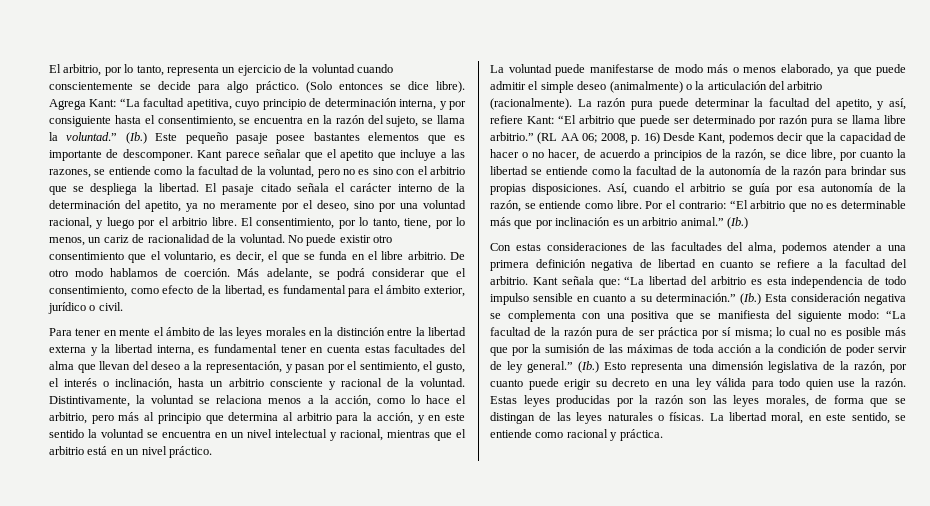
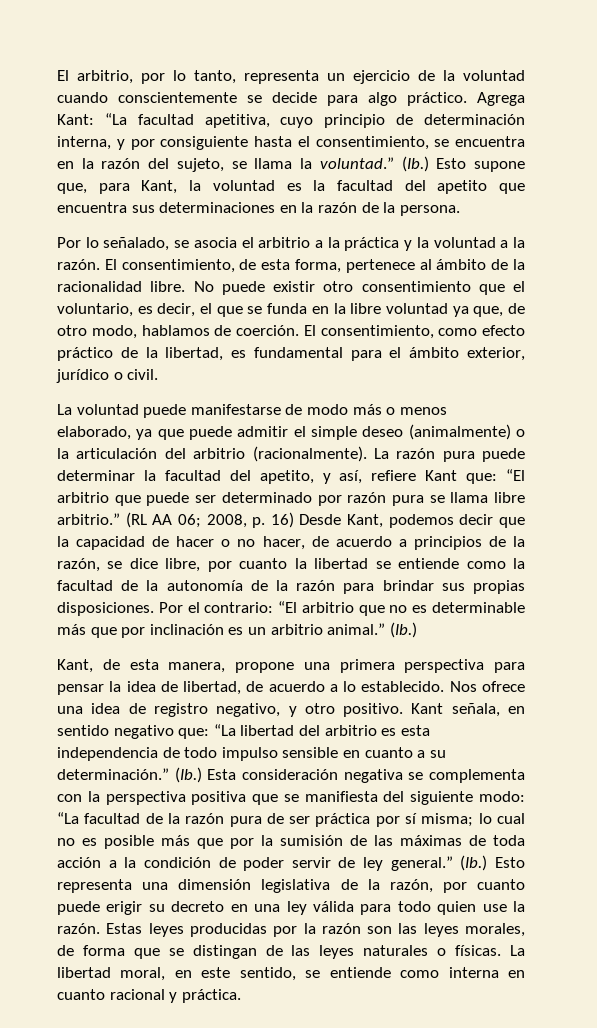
- (Solo entonces se dice libre).
- (Ib.) Este pequeño pasaje posee bastantes elementos que es importante de descomponer. Kant parece señalar que el apetito que incluye a las razones, se entiende como la facultad de la voluntad, pero no es sino con el arbitrio que se despliega la libertad. El pasaje citado señala el carácter interno de la determinación del apetito, ya no meramente por el deseo, sino por una voluntad racional, y luego por el arbitrio libre. El consentimiento, por lo tanto, tiene, por lo menos, un cariz de racionalidad de la voluntad.
+ (Ib.) Esto supone que, para Kant, la voluntad es la facultad del apetito que encuentra sus determinaciones en la razón de la persona.
+ Por lo señalado, se asocia el arbitrio a la práctica y la voluntad a la razón. El consentimiento, de esta forma, pertenece al ámbito de la racionalidad libre.
- No puede existir otro consentimiento que el voluntario, es decir, el que se funda en el libre arbitrio. De otro modo hablamos de coerción. Más adelante, se podrá considerar que el consentimiento, como efecto de la libertad, es fundamental para el ámbito exterior, jurídico o civil.
+ No puede existir otro consentimiento que el voluntario, es decir, el que se funda en la libre voluntad ya que, de otro modo, hablamos de coerción. El consentimiento, como efecto práctico de la libertad, es fundamental para el ámbito exterior, jurídico o civil.
- Para tener en mente el ámbito de las leyes morales en la distinción entre la libertad externa y la libertad interna, es fundamental tener en cuenta estas facultades del alma que llevan del deseo a la representación, y pasan por el sentimiento, el gusto, el interés o inclinación, hasta un arbitrio consciente y racional de la voluntad. Distintivamente, la voluntad se relaciona menos a la acción, como lo hace el arbitrio, pero más al principio que determina al arbitrio para la acción, y en este sentido la voluntad se encuentra en un nivel intelectual y racional, mientras que el arbitrio está en un nivel práctico.
- La razón pura puede determinar la facultad del apetito, y así, refiere Kant: “El arbitrio que puede ser determinado por razón pura se llama libre arbitrio.”
+ La razón pura puede determinar la facultad del apetito, y así, refiere Kant que: “El arbitrio que puede ser determinado por razón pura se llama libre arbitrio.”
- Así, cuando el arbitrio se guía por esa autonomía de la razón, se entiende como libre.
- Con estas consideraciones de las facultades del alma, podemos atender a una primera definición negativa de libertad en cuanto se refiere a la facultad del arbitrio. Kant señala que: “La libertad del arbitrio es esta independencia de todo impulso sensible en cuanto a su determinación.”
+ Kant, de esta manera, propone una primera perspectiva para pensar la idea de libertad, de acuerdo a lo establecido. Nos ofrece una idea de registro negativo, y otro positivo. Kant señala, en sentido negativo que: “La libertad del arbitrio es esta independencia de todo impulso sensible en cuanto a su determinación.”
- (Ib.) Esta consideración negativa se complementa con una positiva que se manifiesta del siguiente modo: “La facultad de la razón pura de ser práctica por sí misma; lo cual no es posible más que por la sumisión de las máximas de toda acción a la condición de poder servir de ley general.”
+ (Ib.) Esta consideración negativa se complementa con la perspectiva positiva que se manifiesta del siguiente modo: “La facultad de la razón pura de ser práctica por sí misma; lo cual no es posible más que por la sumisión de las máximas de toda acción a la condición de poder servir de ley general.”
- La libertad moral, en este sentido, se entiende como racional y práctica.
+ La libertad moral, en este sentido, se entiende como interna en cuanto racional y práctica.

